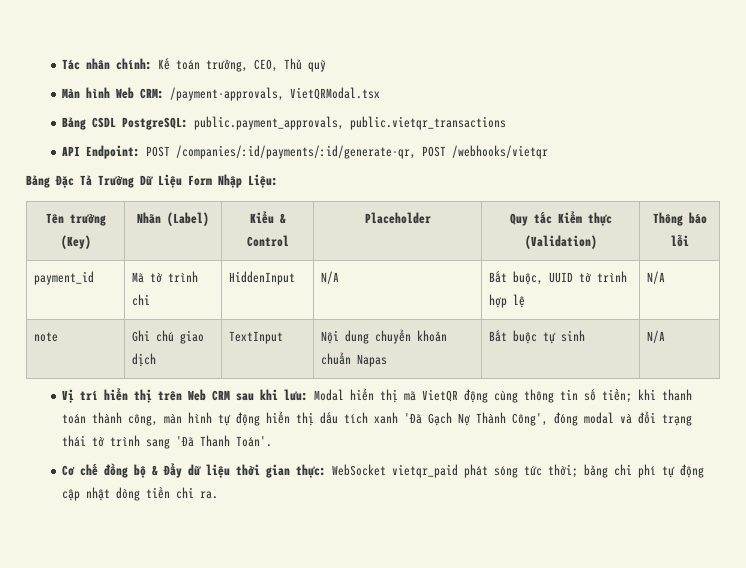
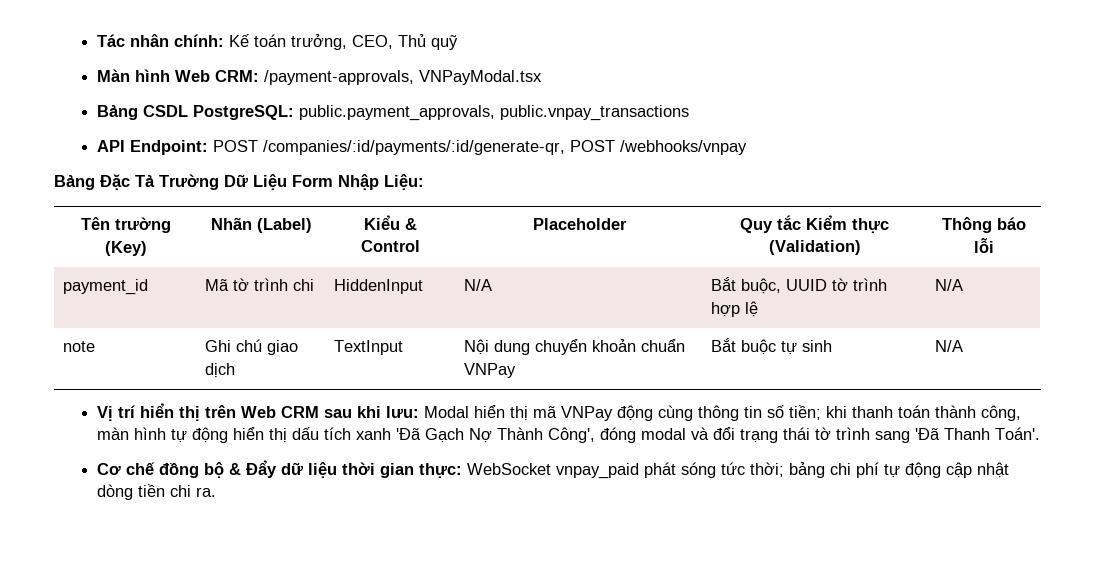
- Màn hình Web CRM: /payment-approvals, VietQRModal.tsx
+ Màn hình Web CRM: /payment-approvals, VNPayModal.tsx
- Bảng CSDL PostgreSQL: public.payment_approvals, public.vietqr_transactions
+ Bảng CSDL PostgreSQL: public.payment_approvals, public.vnpay_transactions
- API Endpoint: POST /companies/:id/payments/:id/generate-qr, POST /webhooks/vietqr
+ API Endpoint: POST /companies/:id/payments/:id/generate-qr, POST /webhooks/vnpay
- note | Ghi chú giao dịch | TextInput | Nội dung chuyển khoản chuẩn Napas | Bắt buộc tự sinh | N/A
+ note | Ghi chú giao dịch | TextInput | Nội dung chuyển khoản chuẩn VNPay | Bắt buộc tự sinh | N/A
- Vị trí hiển thị trên Web CRM sau khi lưu: Modal hiển thị mã VietQR động cùng thông tin số tiền; khi thanh toán thành công, màn hình tự động hiển thị dấu tích xanh 'Đã Gạch Nợ Thành Công', đóng modal và đổi trạng thái tờ trình sang 'Đã Thanh Toán'.
+ Vị trí hiển thị trên Web CRM sau khi lưu: Modal hiển thị mã VNPay động cùng thông tin số tiền; khi thanh toán thành công, màn hình tự động hiển thị dấu tích xanh 'Đã Gạch Nợ Thành Công', đóng modal và đổi trạng thái tờ trình sang 'Đã Thanh Toán'.
- Cơ chế đồng bộ & Đẩy dữ liệu thời gian thực: WebSocket vietqr_paid phát sóng tức thời; bảng chi phí tự động cập nhật dòng tiền chi ra.
+ Cơ chế đồng bộ & Đẩy dữ liệu thời gian thực: WebSocket vnpay_paid phát sóng tức thời; bảng chi phí tự động cập nhật dòng tiền chi ra.

